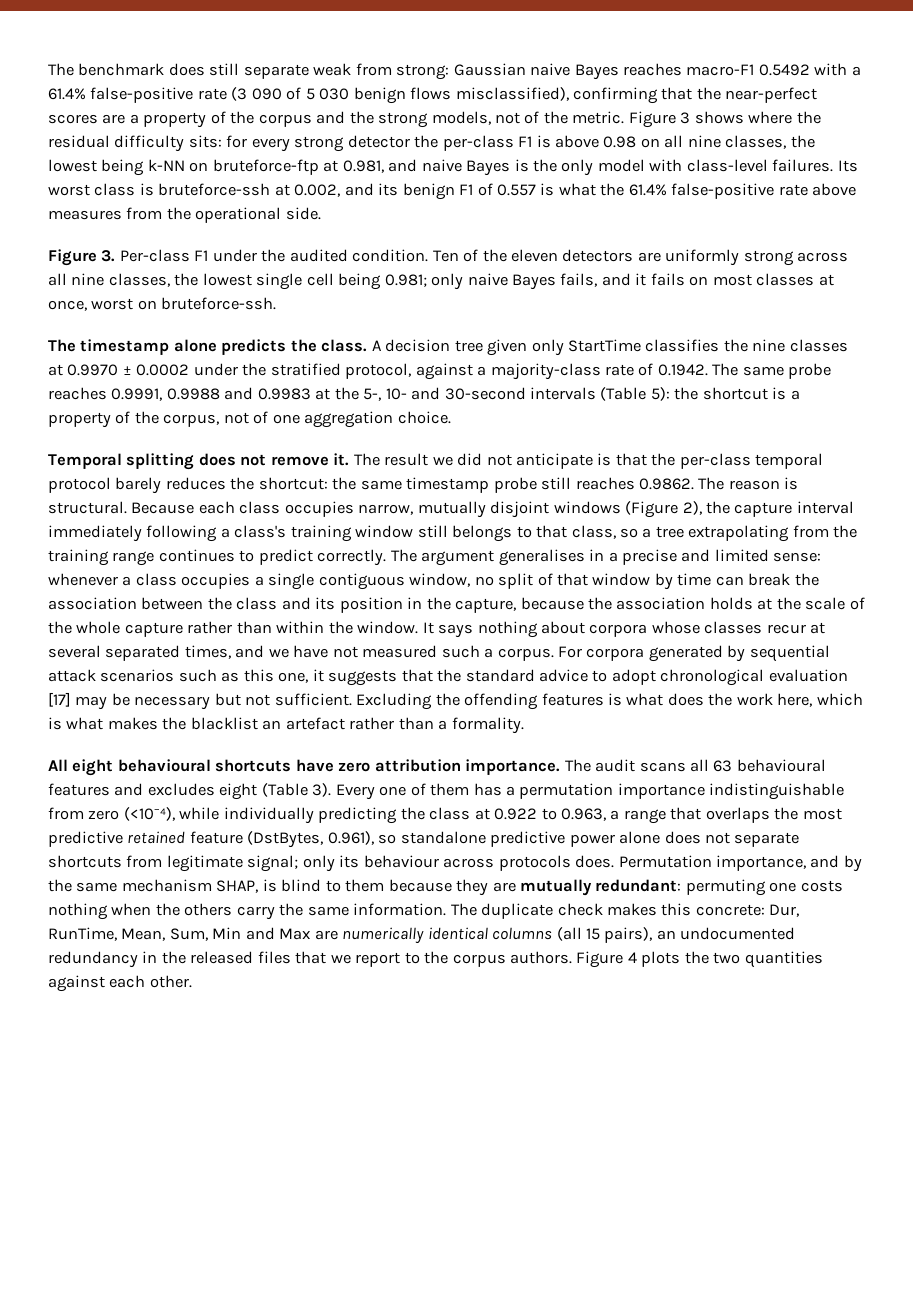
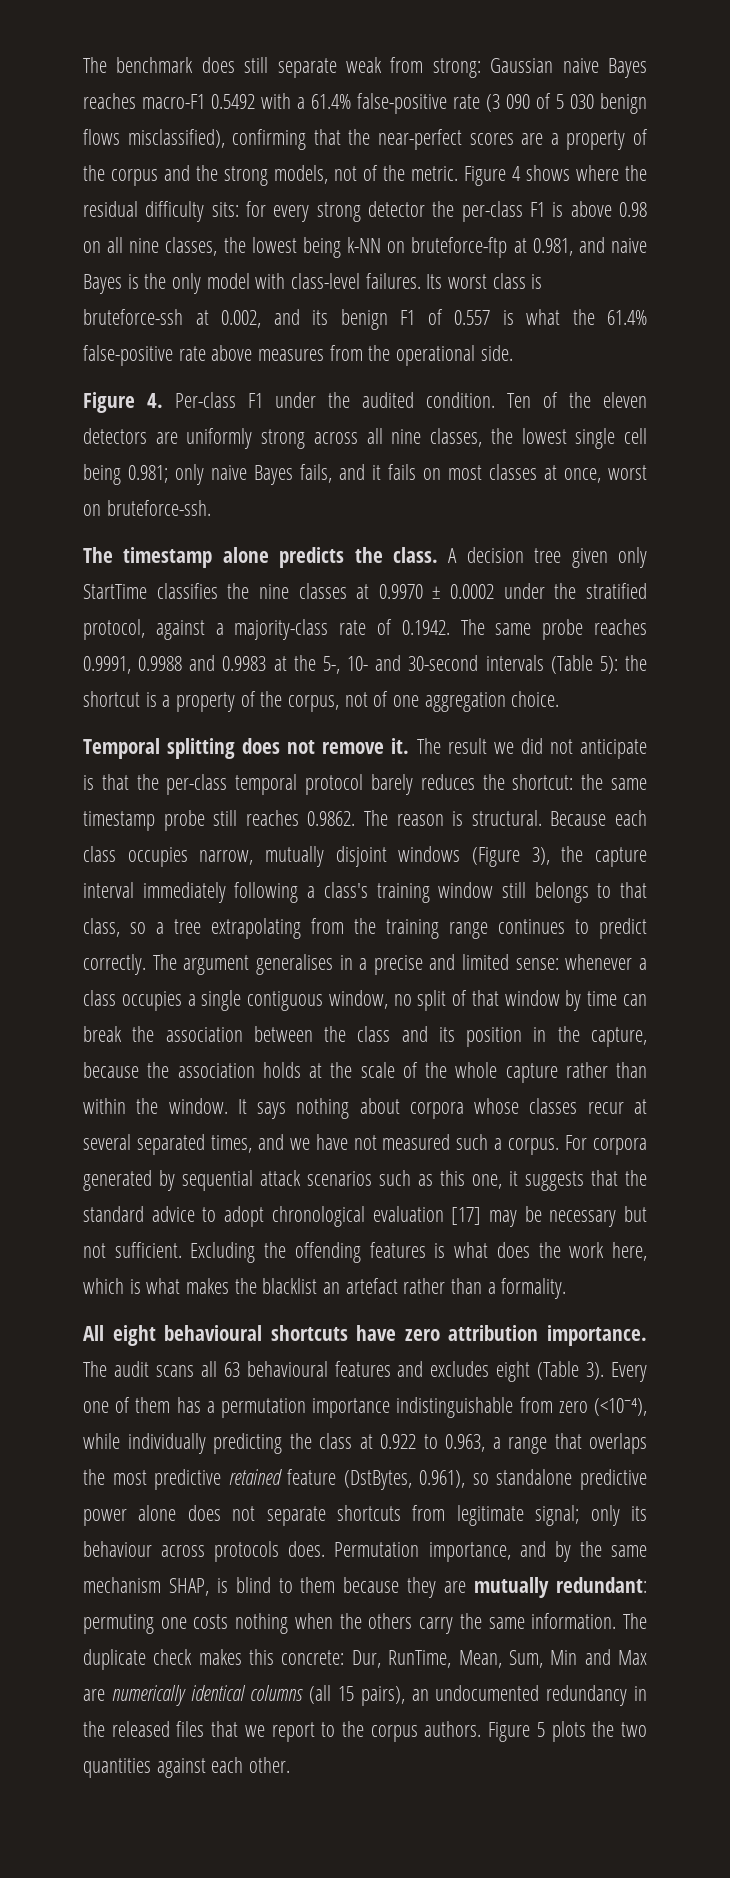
- Figure 3 shows where the residual difficulty sits: for every strong detector the per-class F1 is above 0.98 on all nine classes, the lowest being k-NN on bruteforce-ftp at 0.981, and naive Bayes is the only model with class-level failures.
+ Figure 4 shows where the residual difficulty sits: for every strong detector the per-class F1 is above 0.98 on all nine classes, the lowest being k-NN on bruteforce-ftp at 0.981, and naive Bayes is the only model with class-level failures.
- Figure 3. Per-class F1 under the audited condition.
+ Figure 4. Per-class F1 under the audited condition.
- Because each class occupies narrow, mutually disjoint windows (Figure 2), the capture interval immediately following a class's training window still belongs to that class, so a tree extrapolating from the training range continues to predict correctly.
+ Because each class occupies narrow, mutually disjoint windows (Figure 3), the capture interval immediately following a class's training window still belongs to that class, so a tree extrapolating from the training range continues to predict correctly.
- Figure 4 plots the two quantities against each other.
+ Figure 5 plots the two quantities against each other.

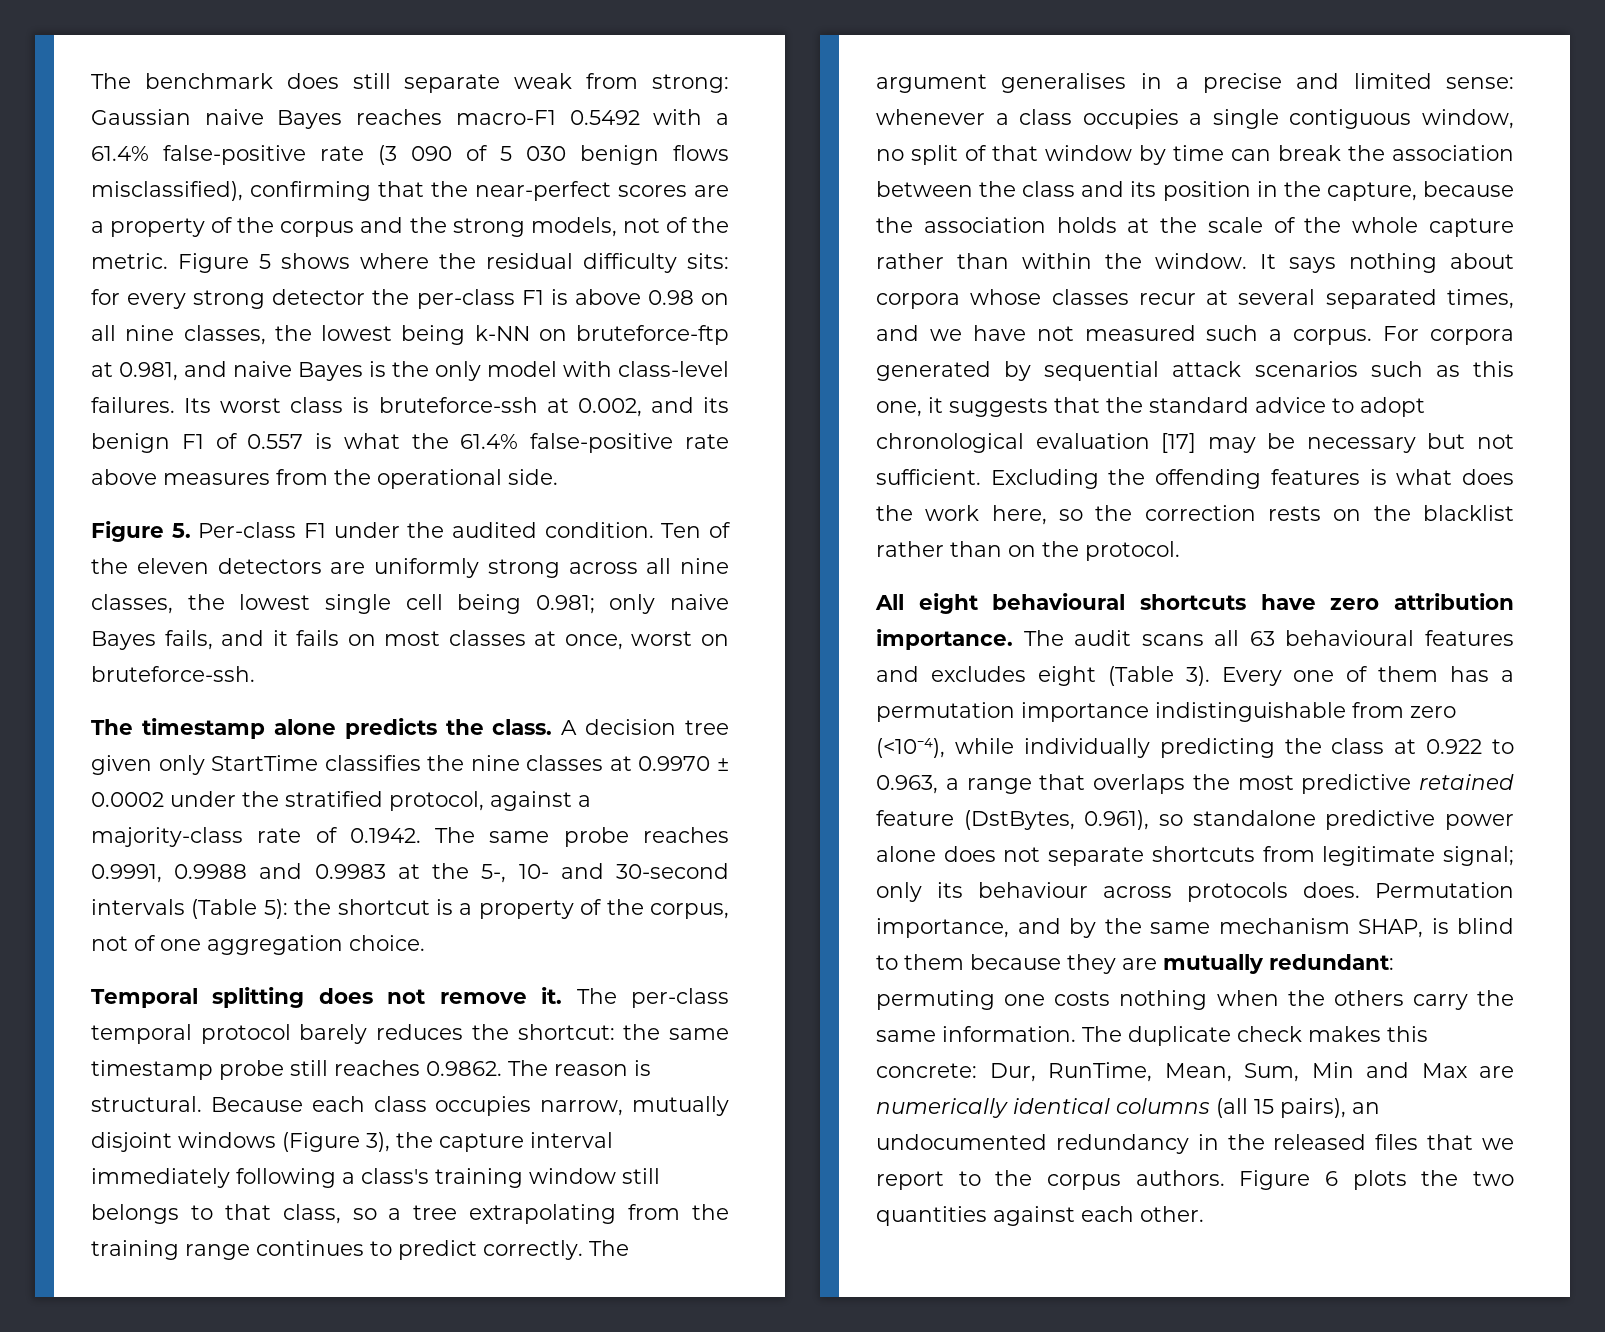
- Figure 4 shows where the residual difficulty sits: for every strong detector the per-class F1 is above 0.98 on all nine classes, the lowest being k-NN on bruteforce-ftp at 0.981, and naive Bayes is the only model with class-level failures.
+ Figure 5 shows where the residual difficulty sits: for every strong detector the per-class F1 is above 0.98 on all nine classes, the lowest being k-NN on bruteforce-ftp at 0.981, and naive Bayes is the only model with class-level failures.
- Figure 4. Per-class F1 under the audited condition.
+ Figure 5. Per-class F1 under the audited condition.
- The result we did not anticipate is that the per-class temporal protocol barely reduces the shortcut: the same timestamp probe still reaches 0.9862. The reason is structural.
+ The per-class temporal protocol barely reduces the shortcut: the same timestamp probe still reaches 0.9862. The reason is structural.
- Excluding the offending features is what does the work here, which is what makes the blacklist an artefact rather than a formality.
+ Excluding the offending features is what does the work here, so the correction rests on the blacklist rather than on the protocol.
- Figure 5 plots the two quantities against each other.
+ Figure 6 plots the two quantities against each other.

